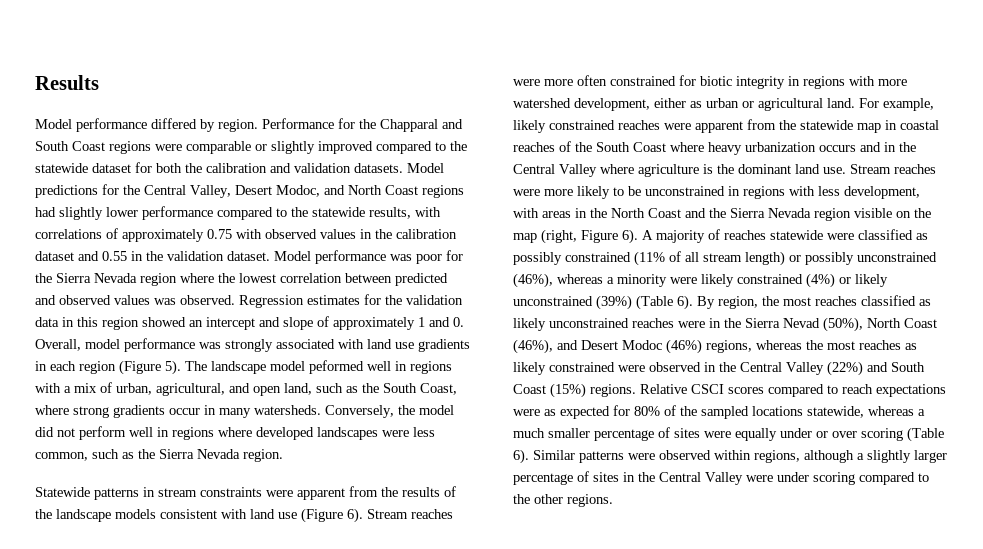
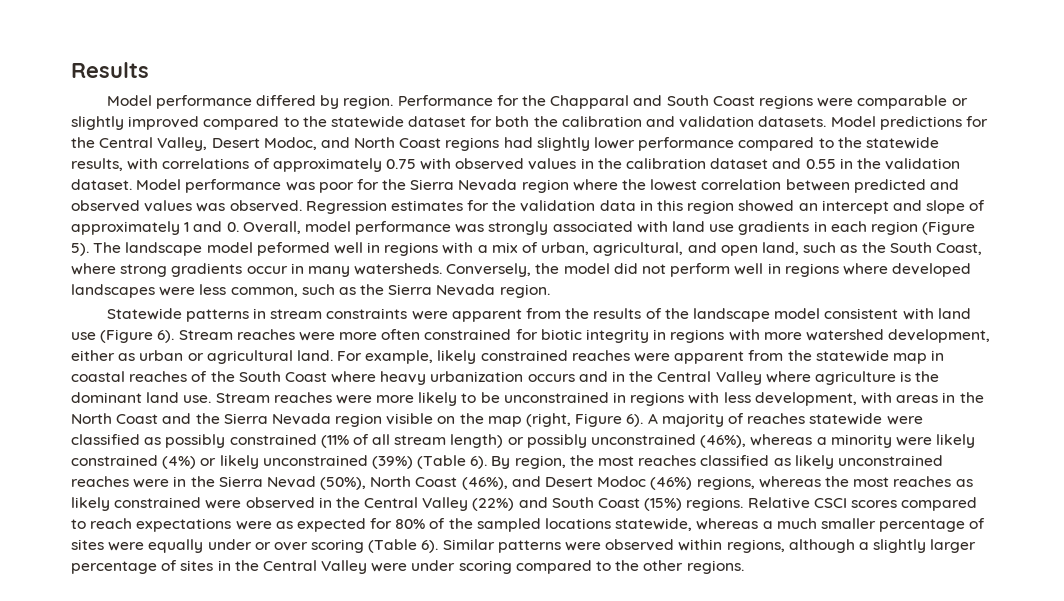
- Statewide patterns in stream constraints were apparent from the results of the landscape models consistent with land use (Figure 6).
+ Statewide patterns in stream constraints were apparent from the results of the landscape model consistent with land use (Figure 6).

